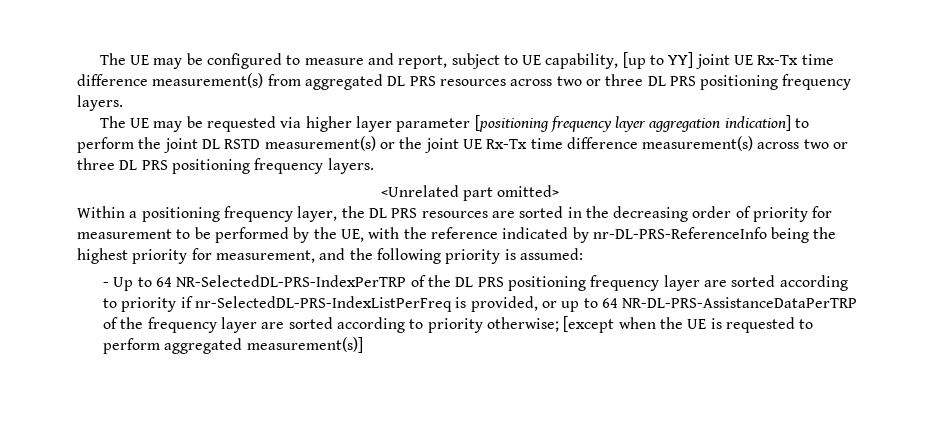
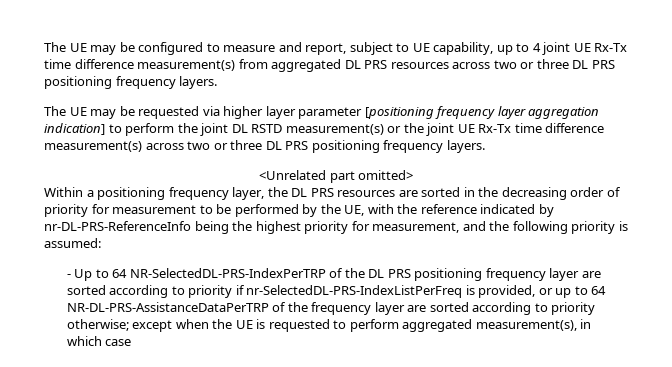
- The UE may be configured to measure and report, subject to UE capability, [up to YY] joint UE Rx-Tx time difference measurement(s) from aggregated DL PRS resources across two or three DL PRS positioning frequency layers.
+ The UE may be configured to measure and report, subject to UE capability, up to 4 joint UE Rx-Tx time difference measurement(s) from aggregated DL PRS resources across two or three DL PRS positioning frequency layers.
- - Up to 64 NR-SelectedDL-PRS-IndexPerTRP of the DL PRS positioning frequency layer are sorted according to priority if nr-SelectedDL-PRS-IndexListPerFreq is provided, or up to 64 NR-DL-PRS-AssistanceDataPerTRP of the frequency layer are sorted according to priority otherwise; [except when the UE is requested to perform aggregated measurement(s)]
+ - Up to 64 NR-SelectedDL-PRS-IndexPerTRP of the DL PRS positioning frequency layer are sorted according to priority if nr-SelectedDL-PRS-IndexListPerFreq is provided, or up to 64 NR-DL-PRS-AssistanceDataPerTRP of the frequency layer are sorted according to priority otherwise; except when the UE is requested to perform aggregated measurement(s), in which case

